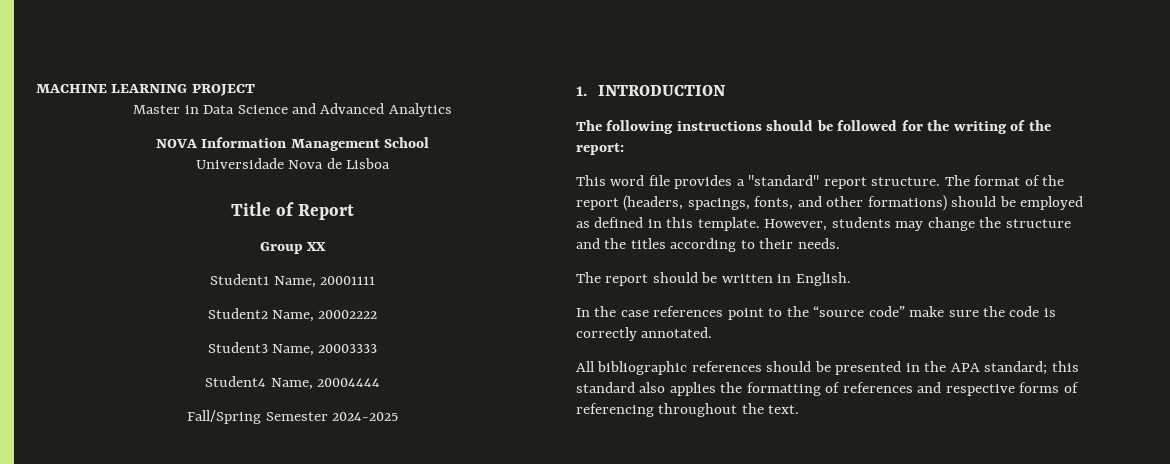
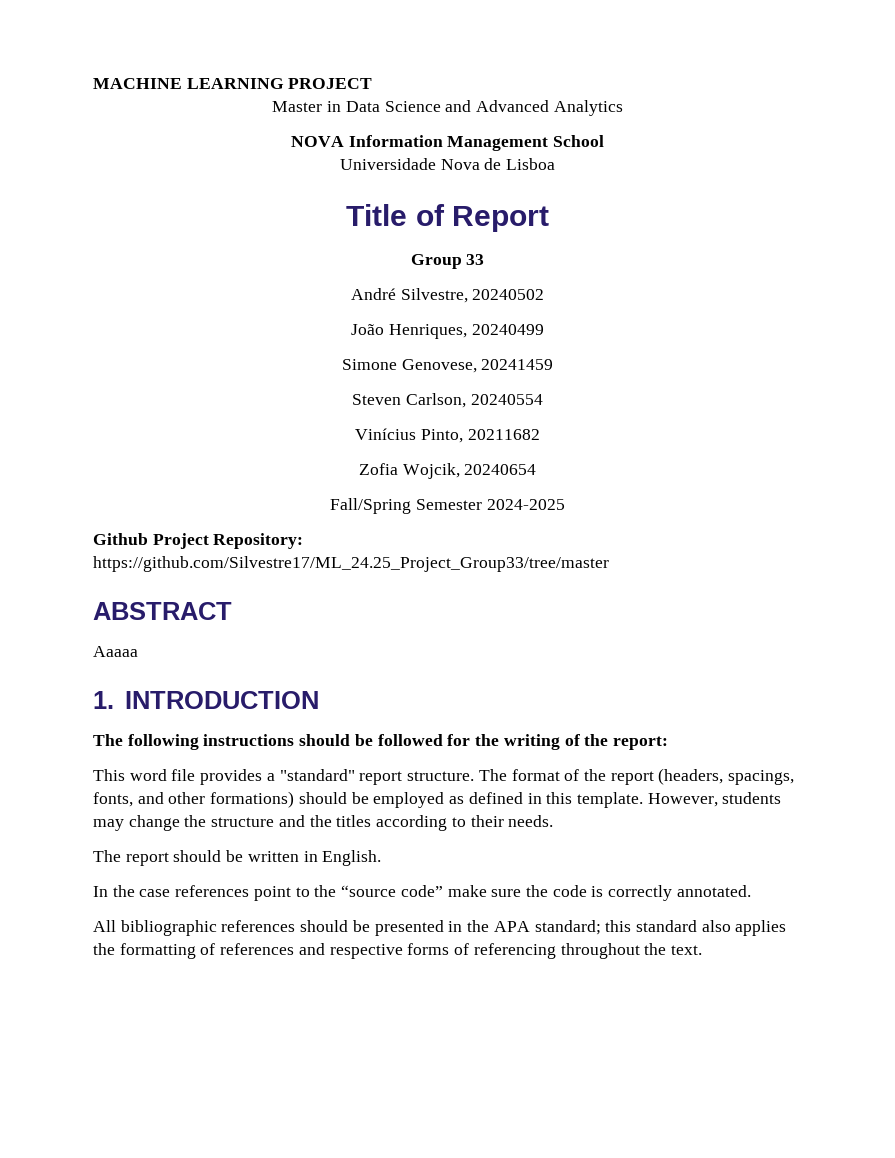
- Group XX
- Student1 Name, 20001111
- Student2 Name, 20002222
- Student3 Name, 20003333
- Student4 Name, 20004444
+ Group 33
+ André Silvestre, 20240502
+ João Henriques, 20240499
+ Simone Genovese, 20241459
+ Steven Carlson, 20240554
+ Vinícius Pinto, 20211682
+ Zofia Wojcik, 20240654
  Fall/Spring Semester 2024-2025
+ Github Project Repository: https://github.com/Silvestre17/ML_24.25_Project_Group33/tree/master
+ ABSTRACT
+ Aaaaa

